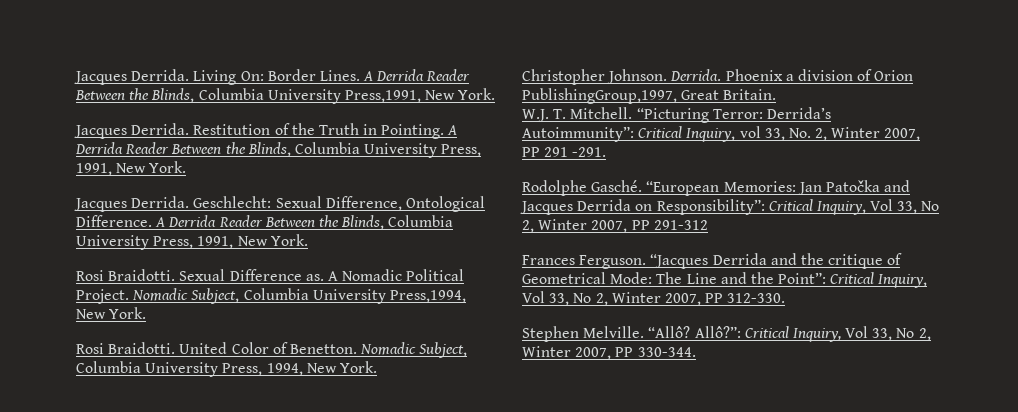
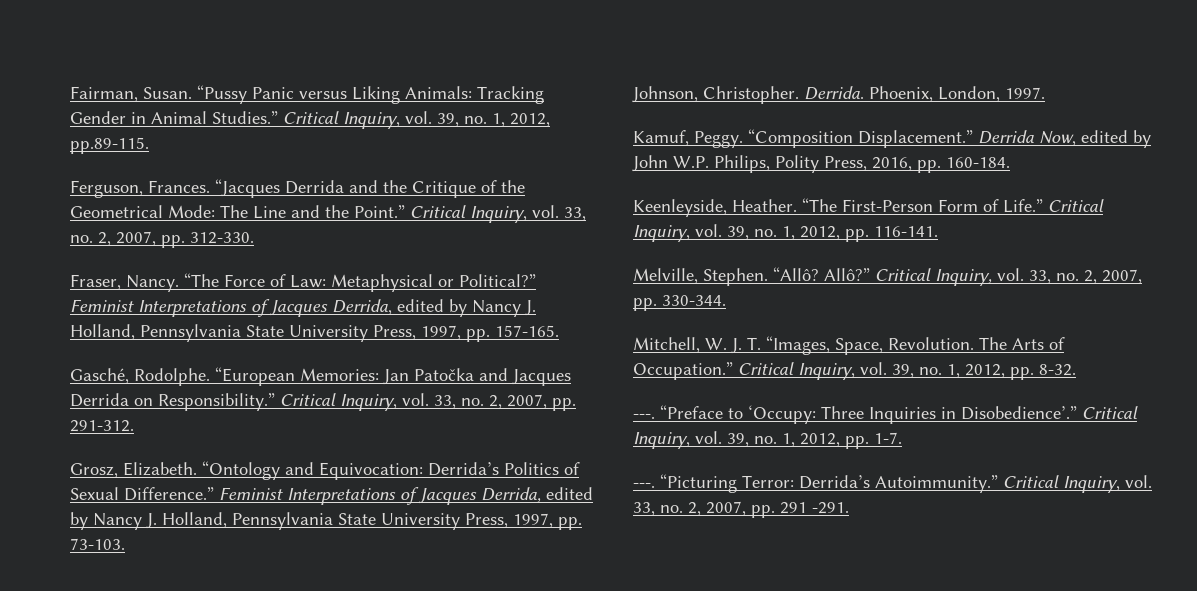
- Jacques Derrida. Living On: Border Lines. A Derrida Reader Between the Blinds, Columbia University Press,1991, New York.
- Jacques Derrida. Restitution of the Truth in Pointing. A Derrida Reader Between the Blinds, Columbia University Press, 1991, New York.
- Jacques Derrida. Geschlecht: Sexual Difference, Ontological Difference. A Derrida Reader Between the Blinds, Columbia University Press, 1991, New York.
- Rosi Braidotti. Sexual Difference as. A Nomadic Political Project. Nomadic Subject, Columbia University Press,1994, New York.
- Rosi Braidotti. United Color of Benetton. Nomadic Subject, Columbia University Press, 1994, New York.
- Christopher Johnson. Derrida. Phoenix a division of Orion PublishingGroup,1997, Great Britain.
- W.J. T. Mitchell. “Picturing Terror: Derrida’s Autoimmunity”: Critical Inquiry, vol 33, No. 2, Winter 2007, PP 291 -291.
- Rodolphe Gasché.
+ Fairman, Susan. “Pussy Panic versus Liking Animals: Tracking Gender in Animal Studies.” Critical Inquiry, vol. 39, no. 1, 2012, pp.89-115.
+ Ferguson, Frances. “Jacques Derrida and the Critique of the Geometrical Mode: The Line and the Point.” Critical Inquiry, vol. 33, no. 2, 2007, pp. 312-330.
+ Fraser, Nancy. “The Force of Law: Metaphysical or Political?” Feminist Interpretations of Jacques Derrida, edited by Nancy J. Holland, Pennsylvania State University Press, 1997, pp. 157-165.
+ Gasché, Rodolphe.
- “European Memories: Jan Patočka and Jacques Derrida on Responsibility”: Critical Inquiry, Vol 33, No 2, Winter 2007, PP 291-312
- Frances Ferguson. “Jacques Derrida and the critique of Geometrical Mode: The Line and the Point”: Critical Inquiry, Vol 33, No 2, Winter 2007, PP 312-330.
- Stephen Melville. “Allô? Allô?”: Critical Inquiry, Vol 33, No 2, Winter 2007, PP 330-344.
+ “European Memories: Jan Patočka and Jacques Derrida on Responsibility.” Critical Inquiry, vol. 33, no. 2, 2007, pp. 291-312.
+ Grosz, Elizabeth. “Ontology and Equivocation: Derrida’s Politics of Sexual Difference.” Feminist Interpretations of Jacques Derrida, edited by Nancy J. Holland, Pennsylvania State University Press, 1997, pp. 73-103.
+ Johnson, Christopher. Derrida. Phoenix, London, 1997.
+ Kamuf, Peggy. “Composition Displacement.” Derrida Now, edited by John W.P. Philips, Polity Press, 2016, pp. 160-184.
+ Keenleyside, Heather. “The First-Person Form of Life.” Critical Inquiry, vol. 39, no. 1, 2012, pp. 116-141.
+ Melville, Stephen. “Allô? Allô?” Critical Inquiry, vol. 33, no. 2, 2007, pp. 330-344.
+ Mitchell, W. J. T. “Images, Space, Revolution. The Arts of Occupation.” Critical Inquiry, vol. 39, no. 1, 2012, pp. 8-32.
+ ---. “Preface to ‘Occupy: Three Inquiries in Disobedience’.” Critical Inquiry, vol. 39, no. 1, 2012, pp. 1-7.
+ ---. “Picturing Terror: Derrida’s Autoimmunity.” Critical Inquiry, vol. 33, no. 2, 2007, pp. 291 -291.

